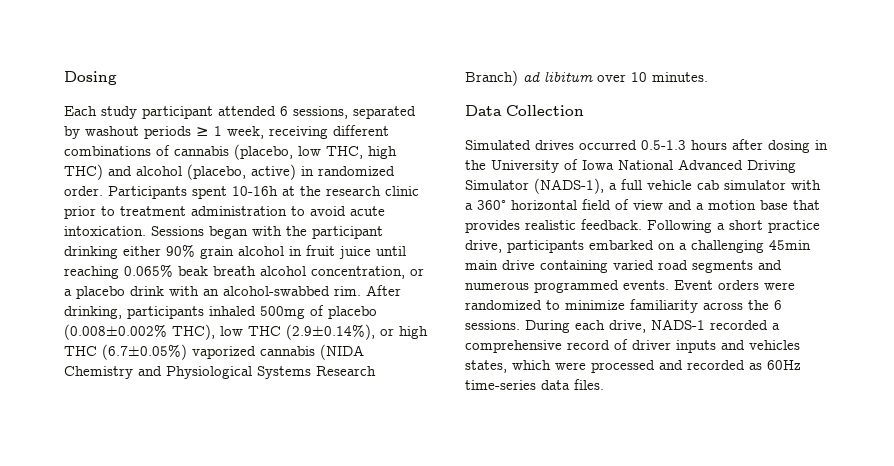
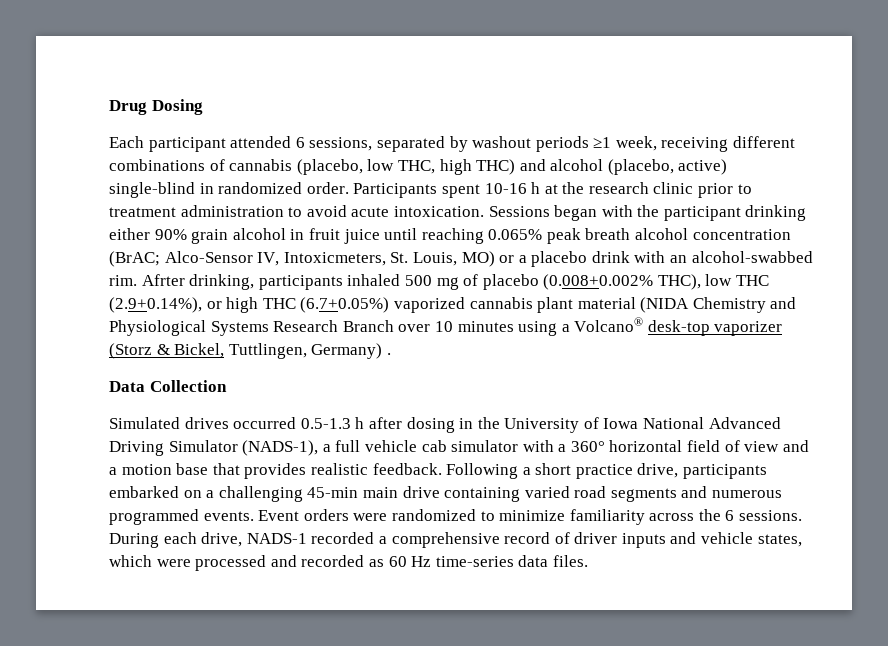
- Dosing
+ Drug Dosing
- Each study participant attended 6 sessions, separated by washout periods ≥ 1 week, receiving different combinations of cannabis (placebo, low THC, high THC) and alcohol (placebo, active) in randomized order.
+ Each participant attended 6 sessions, separated by washout periods ≥1 week, receiving different combinations of cannabis (placebo, low THC, high THC) and alcohol (placebo, active) single-blind in randomized order.
- Participants spent 10-16h at the research clinic prior to treatment administration to avoid acute intoxication.
+ Participants spent 10-16 h at the research clinic prior to treatment administration to avoid acute intoxication.
- Sessions began with the participant drinking either 90% grain alcohol in fruit juice until reaching 0.065% beak breath alcohol concentration, or a placebo drink with an alcohol-swabbed rim.
+ Sessions began with the participant drinking either 90% grain alcohol in fruit juice until reaching 0.065% peak breath alcohol concentration (BrAC; Alco-Sensor IV, Intoxicmeters, St. Louis, MO) or a placebo drink with an alcohol-swabbed rim.
- After drinking, participants inhaled 500mg of placebo (0.008±0.002% THC), low THC (2.9±0.14%), or high THC (6.7±0.05%) vaporized cannabis (NIDA Chemistry and Physiological Systems Research Branch) ad libitum over 10 minutes.
+ Afrter drinking, participants inhaled 500 mg of placebo (0.008+0.002% THC), low THC (2.9+0.14%), or high THC (6.7+0.05%) vaporized cannabis plant material (NIDA Chemistry and Physiological Systems Research Branch over 10 minutes using a Volcano® desk-top vaporizer (Storz & Bickel, Tuttlingen, Germany) .
- Simulated drives occurred 0.5-1.3 hours after dosing in the University of Iowa National Advanced Driving Simulator (NADS-1), a full vehicle cab simulator with a 360° horizontal field of view and a motion base that provides realistic feedback.
+ Simulated drives occurred 0.5-1.3 h after dosing in the University of Iowa National Advanced Driving Simulator (NADS-1), a full vehicle cab simulator with a 360° horizontal field of view and a motion base that provides realistic feedback.
- Following a short practice drive, participants embarked on a challenging 45min main drive containing varied road segments and numerous programmed events.
+ Following a short practice drive, participants embarked on a challenging 45-min main drive containing varied road segments and numerous programmed events.
- During each drive, NADS-1 recorded a comprehensive record of driver inputs and vehicles states, which were processed and recorded as 60Hz time-series data files.
+ During each drive, NADS-1 recorded a comprehensive record of driver inputs and vehicle states, which were processed and recorded as 60 Hz time-series data files.

